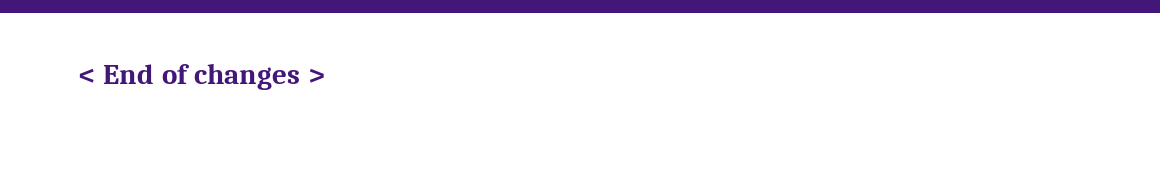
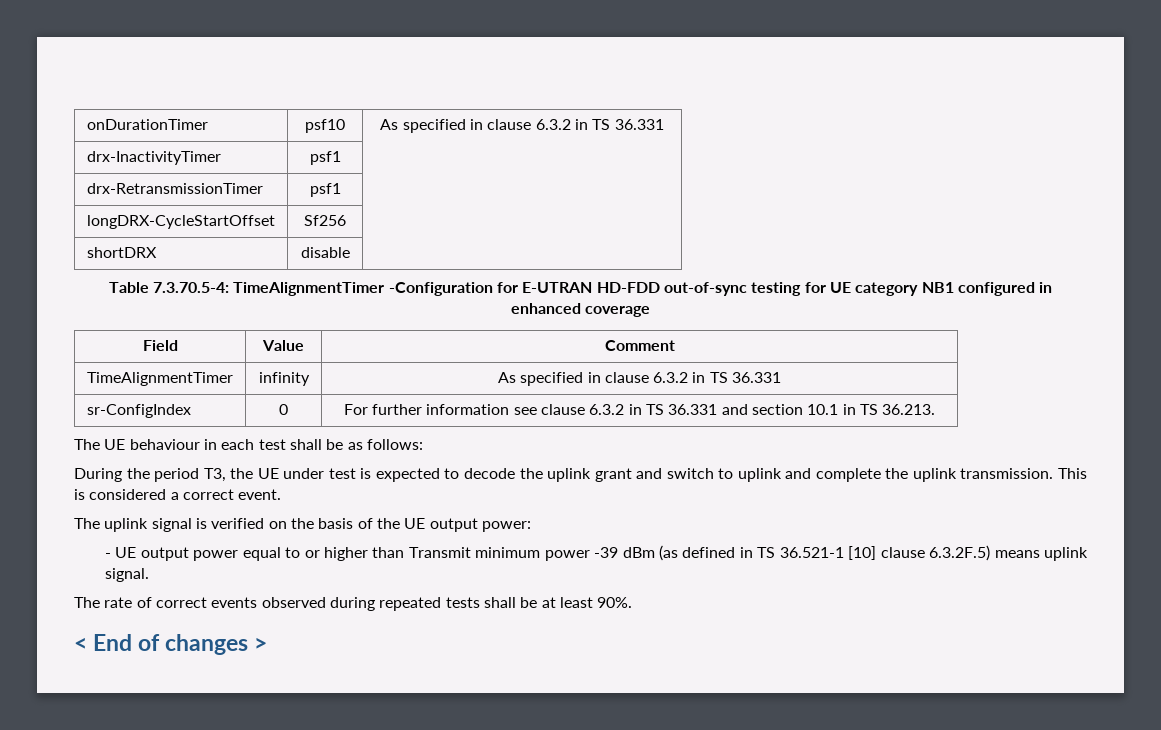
+ onDurationTimer | psf10 | As specified in clause 6.3.2 in TS 36.331
+ drx-InactivityTimer | psf1 |
+ drx-RetransmissionTimer | psf1 |
+ longDRX-CycleStartOffset | Sf256 |
+ shortDRX | disable |
+ Table 7.3.70.5-4: TimeAlignmentTimer -Configuration for E-UTRAN HD-FDD out-of-sync testing for UE category NB1 configured in enhanced coverage
+ Field | Value | Comment
+ TimeAlignmentTimer | infinity | As specified in clause 6.3.2 in TS 36.331
+ sr-ConfigIndex | 0 | For further information see clause 6.3.2 in TS 36.331 and section 10.1 in TS 36.213.
+ The UE behaviour in each test shall be as follows:
+ During the period T3, the UE under test is expected to decode the uplink grant and switch to uplink and complete the uplink transmission. This is considered a correct event.
+ The uplink signal is verified on the basis of the UE output power:
+ - UE output power equal to or higher than Transmit minimum power -39 dBm (as defined in TS 36.521-1 [10] clause 6.3.2F.5) means uplink signal.
+ The rate of correct events observed during repeated tests shall be at least 90%.

